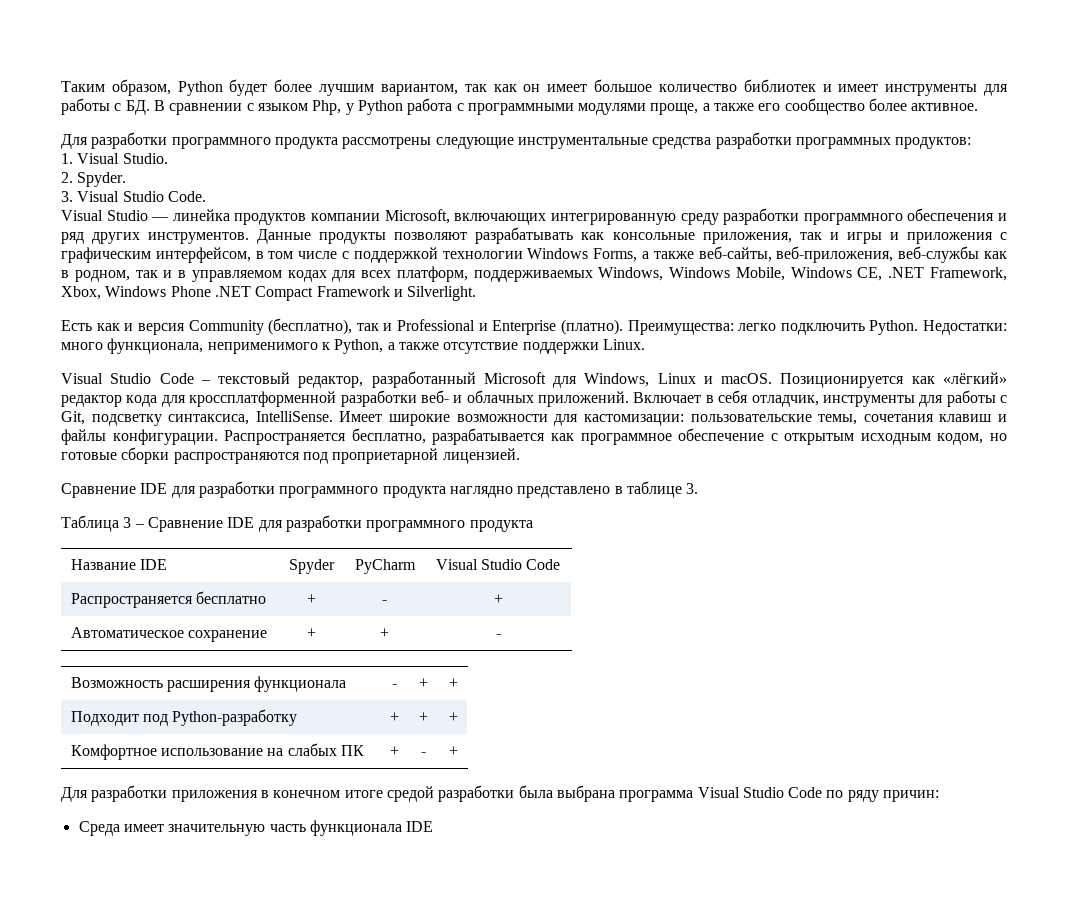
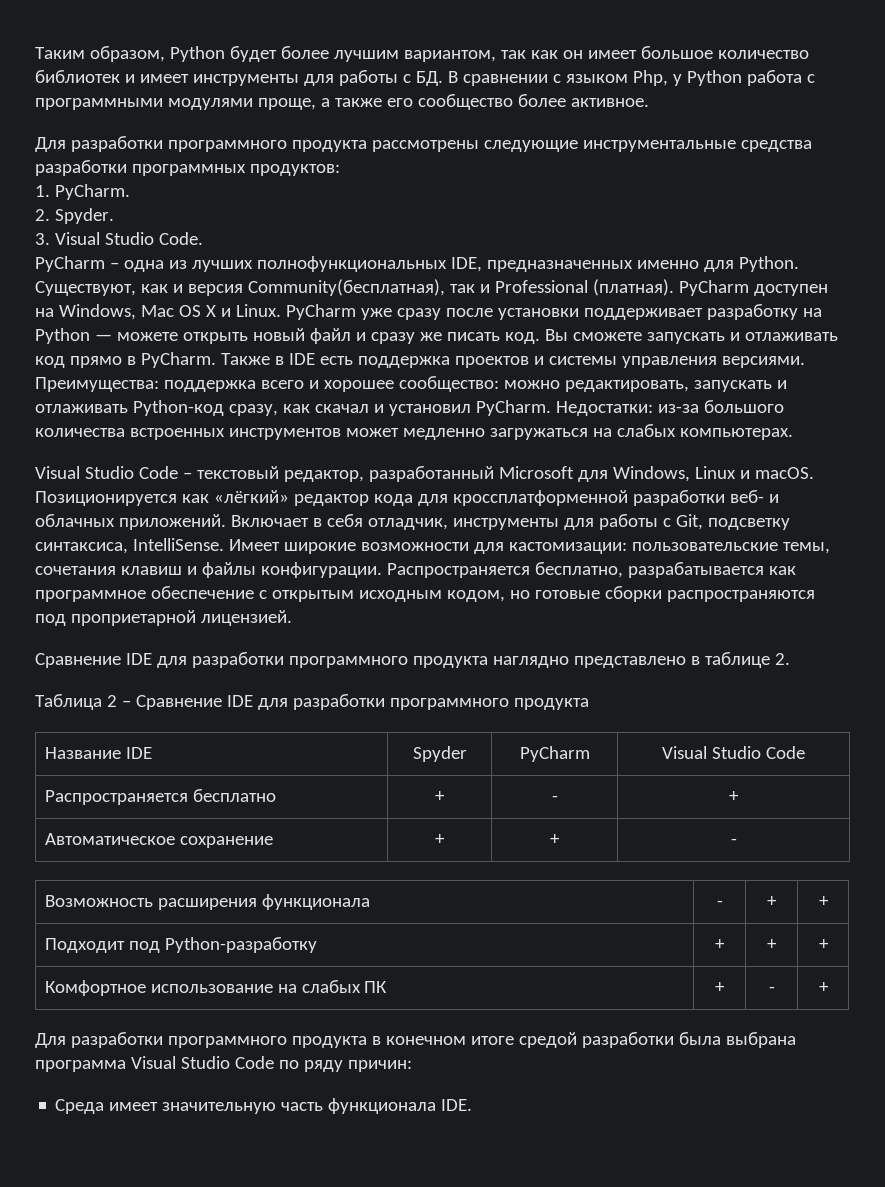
- 1. Visual Studio.
+ 1. PyCharm.
- Visual Studio — линейка продуктов компании Microsoft, включающих интегрированную среду разработки программного обеспечения и ряд других инструментов. Данные продукты позволяют разрабатывать как консольные приложения, так и игры и приложения с графическим интерфейсом, в том числе с поддержкой технологии Windows Forms, а также веб-сайты, веб-приложения, веб-службы как в родном, так и в управляемом кодах для всех платформ, поддерживаемых Windows, Windows Mobile, Windows CE, .NET Framework, Xbox, Windows Phone .NET Compact Framework и Silverlight.
- Есть как и версия Community (бесплатно), так и Professional и Enterprise (платно). Преимущества: легко подключить Python. Недостатки: много функционала, неприменимого к Python, а также отсутствие поддержки Linux.
+ PyCharm – одна из лучших полнофункциональных IDE, предназначенных именно для Python. Существуют, как и версия Community(бесплатная), так и Professional (платная). PyCharm доступен на Windows, Mac OS X и Linux. PyCharm уже сразу после установки поддерживает разработку на Python — можете открыть новый файл и сразу же писать код. Вы сможете запускать и отлаживать код прямо в PyCharm. Также в IDE есть поддержка проектов и системы управления версиями. Преимущества: поддержка всего и хорошее сообщество: можно редактировать, запускать и отлаживать Python-код сразу, как скачал и установил PyCharm. Недостатки: из-за большого количества встроенных инструментов может медленно загружаться на слабых компьютерах.
- Сравнение IDE для разработки программного продукта наглядно представлено в таблице 3.
+ Сравнение IDE для разработки программного продукта наглядно представлено в таблице 2.
- Таблица 3 – Сравнение IDE для разработки программного продукта
+ Таблица 2 – Сравнение IDE для разработки программного продукта
- Для разработки приложения в конечном итоге средой разработки была выбрана программа Visual Studio Code по ряду причин:
+ Для разработки программного продукта в конечном итоге средой разработки была выбрана программа Visual Studio Code по ряду причин:
- Среда имеет значительную часть функционала IDE
+ Среда имеет значительную часть функционала IDE.

